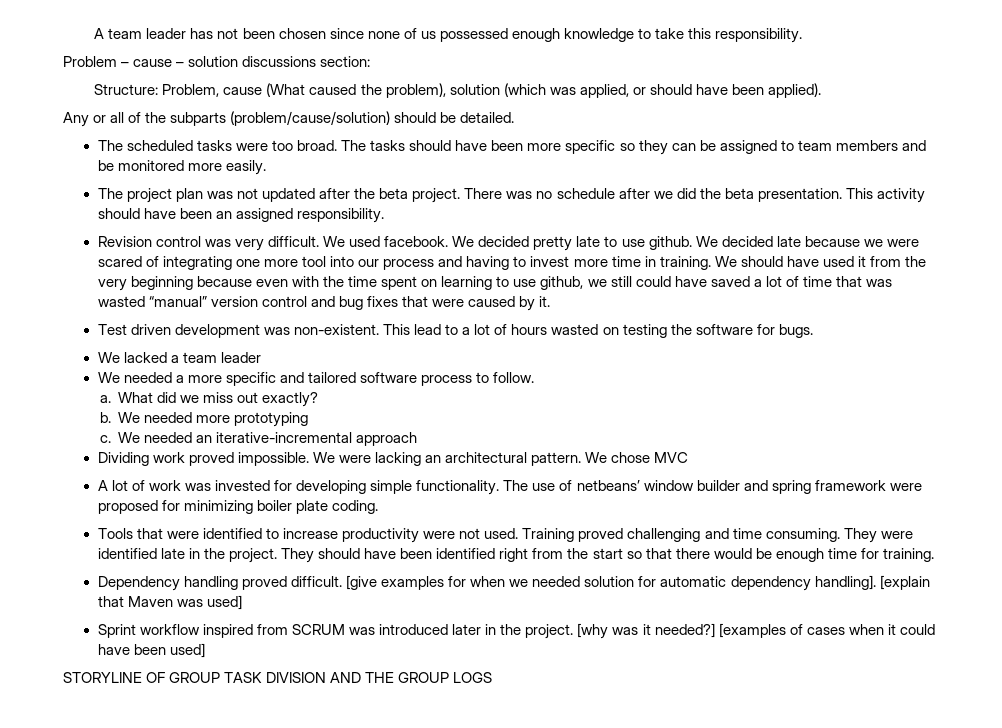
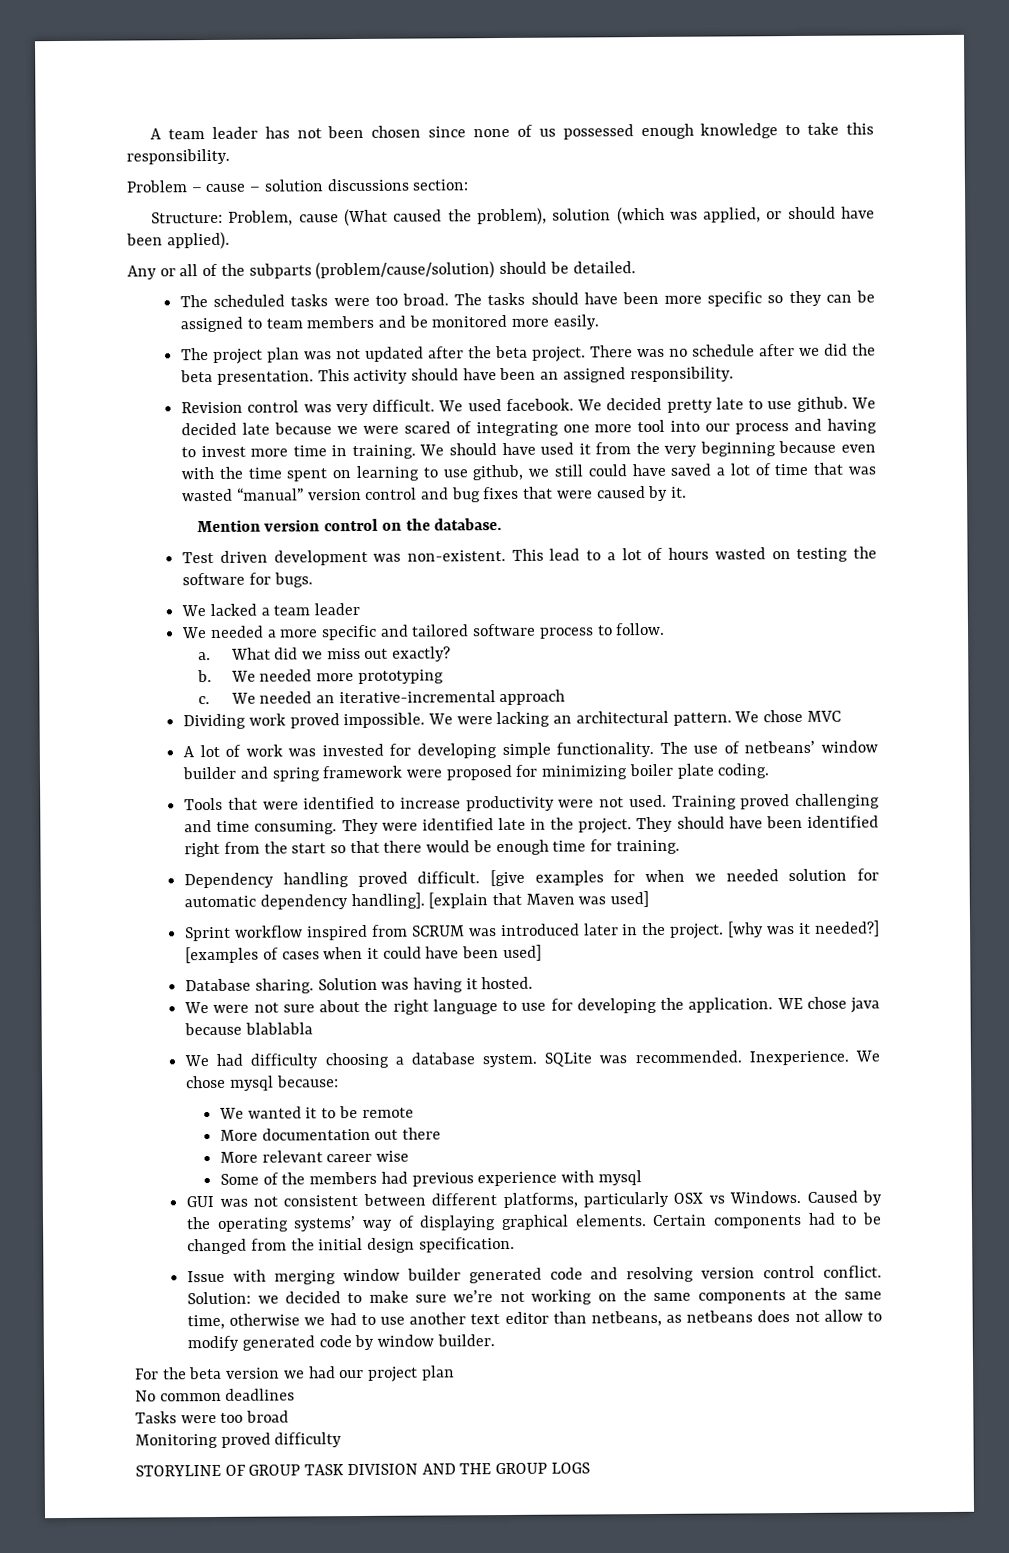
+ Mention version control on the database.
+ Database sharing. Solution was having it hosted.
+ We were not sure about the right language to use for developing the application. WE chose java because blablabla
+ We had difficulty choosing a database system. SQLite was recommended. Inexperience. We chose mysql because:
+ We wanted it to be remote
+ More documentation out there
+ More relevant career wise
+ Some of the members had previous experience with mysql
+ GUI was not consistent between different platforms, particularly OSX vs Windows. Caused by the operating systems’ way of displaying graphical elements. Certain components had to be changed from the initial design specification.
+ Issue with merging window builder generated code and resolving version control conflict. Solution: we decided to make sure we’re not working on the same components at the same time, otherwise we had to use another text editor than netbeans, as netbeans does not allow to modify generated code by window builder.
+ For the beta version we had our project plan
+ No common deadlines
+ Tasks were too broad
+ Monitoring proved difficulty

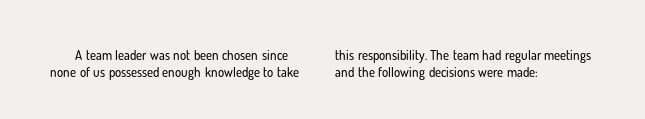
- A team leader has not been chosen since none of us possessed enough knowledge to take this responsibility.
- Problem – cause – solution discussions section:
- Structure: Problem, cause (What caused the problem), solution (which was applied, or should have been applied).
- Any or all of the subparts (problem/cause/solution) should be detailed.
- The scheduled tasks were too broad. The tasks should have been more specific so they can be assigned to team members and be monitored more easily.
- The project plan was not updated after the beta project. There was no schedule after we did the beta presentation. This activity should have been an assigned responsibility.
- Revision control was very difficult. We used facebook. We decided pretty late to use github. We decided late because we were scared of integrating one more tool into our process and having to invest more time in training. We should have used it from the very beginning because even with the time spent on learning to use github, we still could have saved a lot of time that was wasted “manual” version control and bug fixes that were caused by it.
- Mention version control on the database.
- Test driven development was non-existent. This lead to a lot of hours wasted on testing the software for bugs.
- We lacked a team leader
- We needed a more specific and tailored software process to follow.
- a. What did we miss out exactly?
- b. We needed more prototyping
- c. We needed an iterative-incremental approach
- Dividing work proved impossible. We were lacking an architectural pattern. We chose MVC
- A lot of work was invested for developing simple functionality. The use of netbeans’ window builder and spring framework were proposed for minimizing boiler plate coding.
- Tools that were identified to increase productivity were not used. Training proved challenging and time consuming. They were identified late in the project. They should have been identified right from the start so that there would be enough time for training.
- Dependency handling proved difficult. [give examples for when we needed solution for automatic dependency handling]. [explain that Maven was used]
- Sprint workflow inspired from SCRUM was introduced later in the project. [why was it needed?] [examples of cases when it could have been used]
- Database sharing. Solution was having it hosted.
- We were not sure about the right language to use for developing the application. WE chose java because blablabla
- We had difficulty choosing a database system. SQLite was recommended. Inexperience. We chose mysql because:
- We wanted it to be remote
- More documentation out there
- More relevant career wise
- Some of the members had previous experience with mysql
- GUI was not consistent between different platforms, particularly OSX vs Windows. Caused by the operating systems’ way of displaying graphical elements. Certain components had to be changed from the initial design specification.
- Issue with merging window builder generated code and resolving version control conflict. Solution: we decided to make sure we’re not working on the same components at the same time, otherwise we had to use another text editor than netbeans, as netbeans does not allow to modify generated code by window builder.
- For the beta version we had our project plan
- No common deadlines
- Tasks were too broad
- Monitoring proved difficulty
- STORYLINE OF GROUP TASK DIVISION AND THE GROUP LOGS
+ A team leader was not been chosen since none of us possessed enough knowledge to take this responsibility. The team had regular meetings and the following decisions were made:

